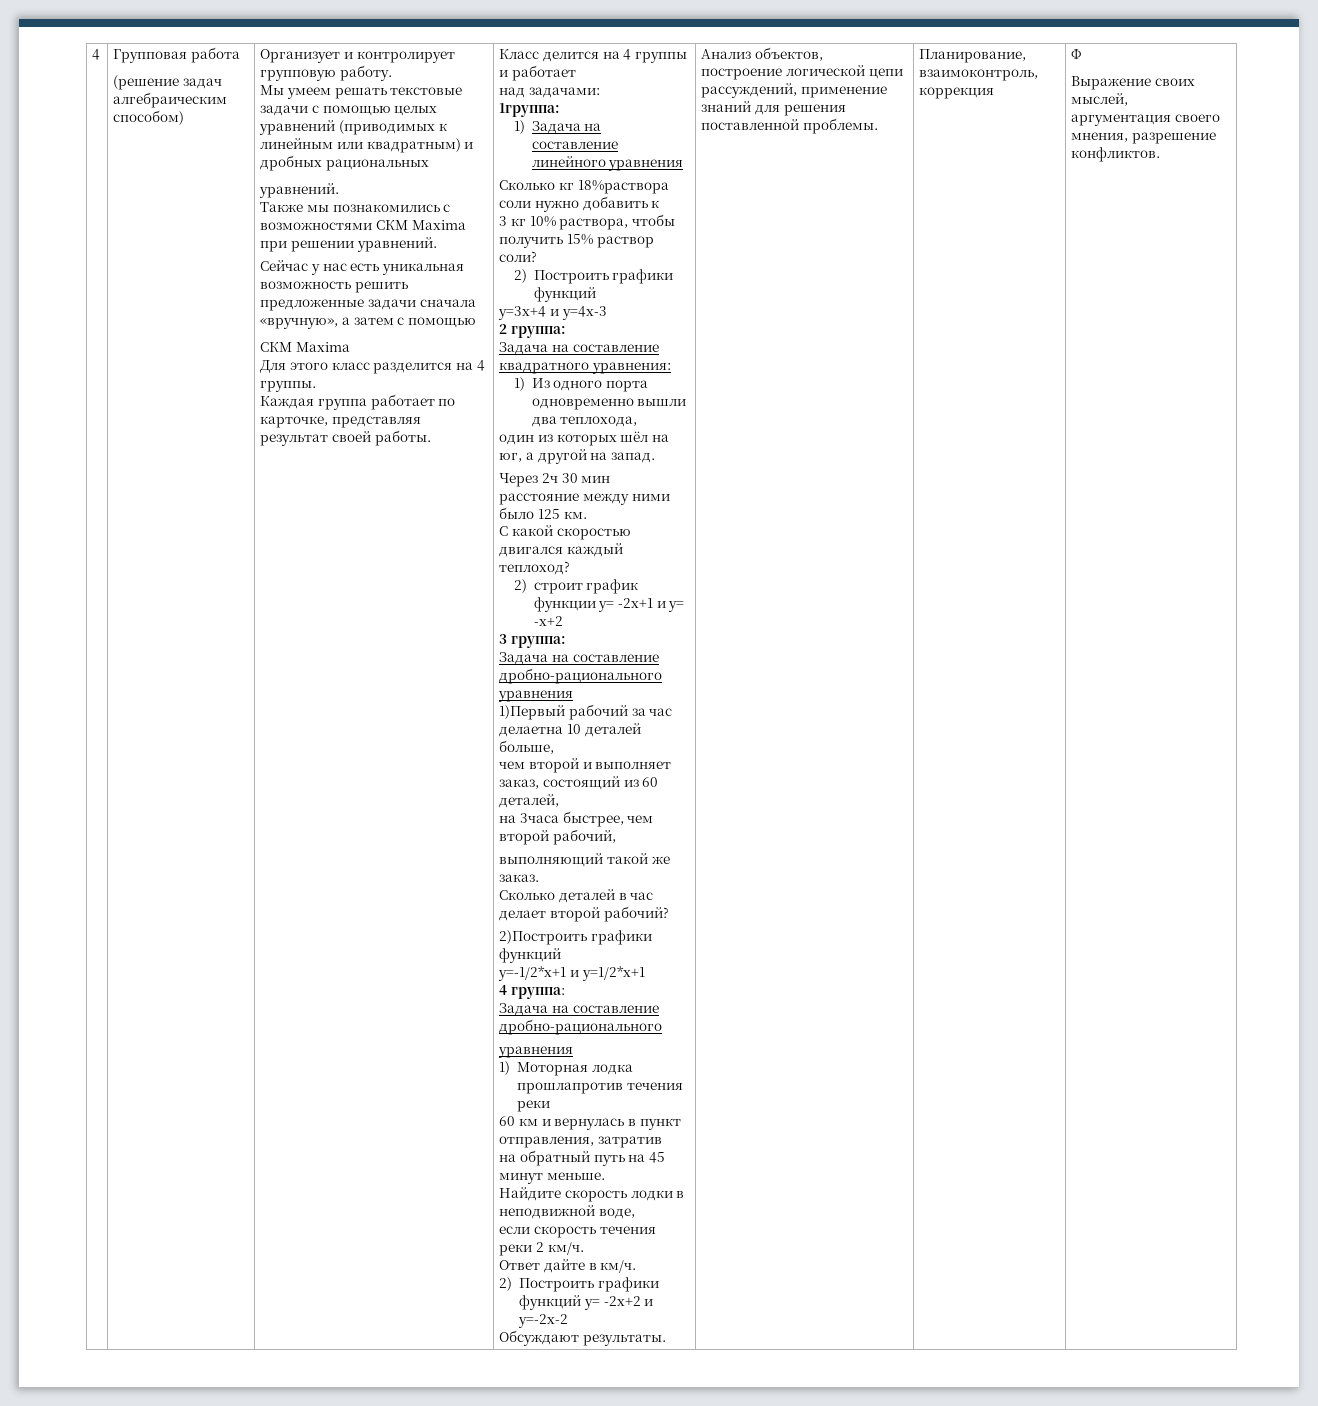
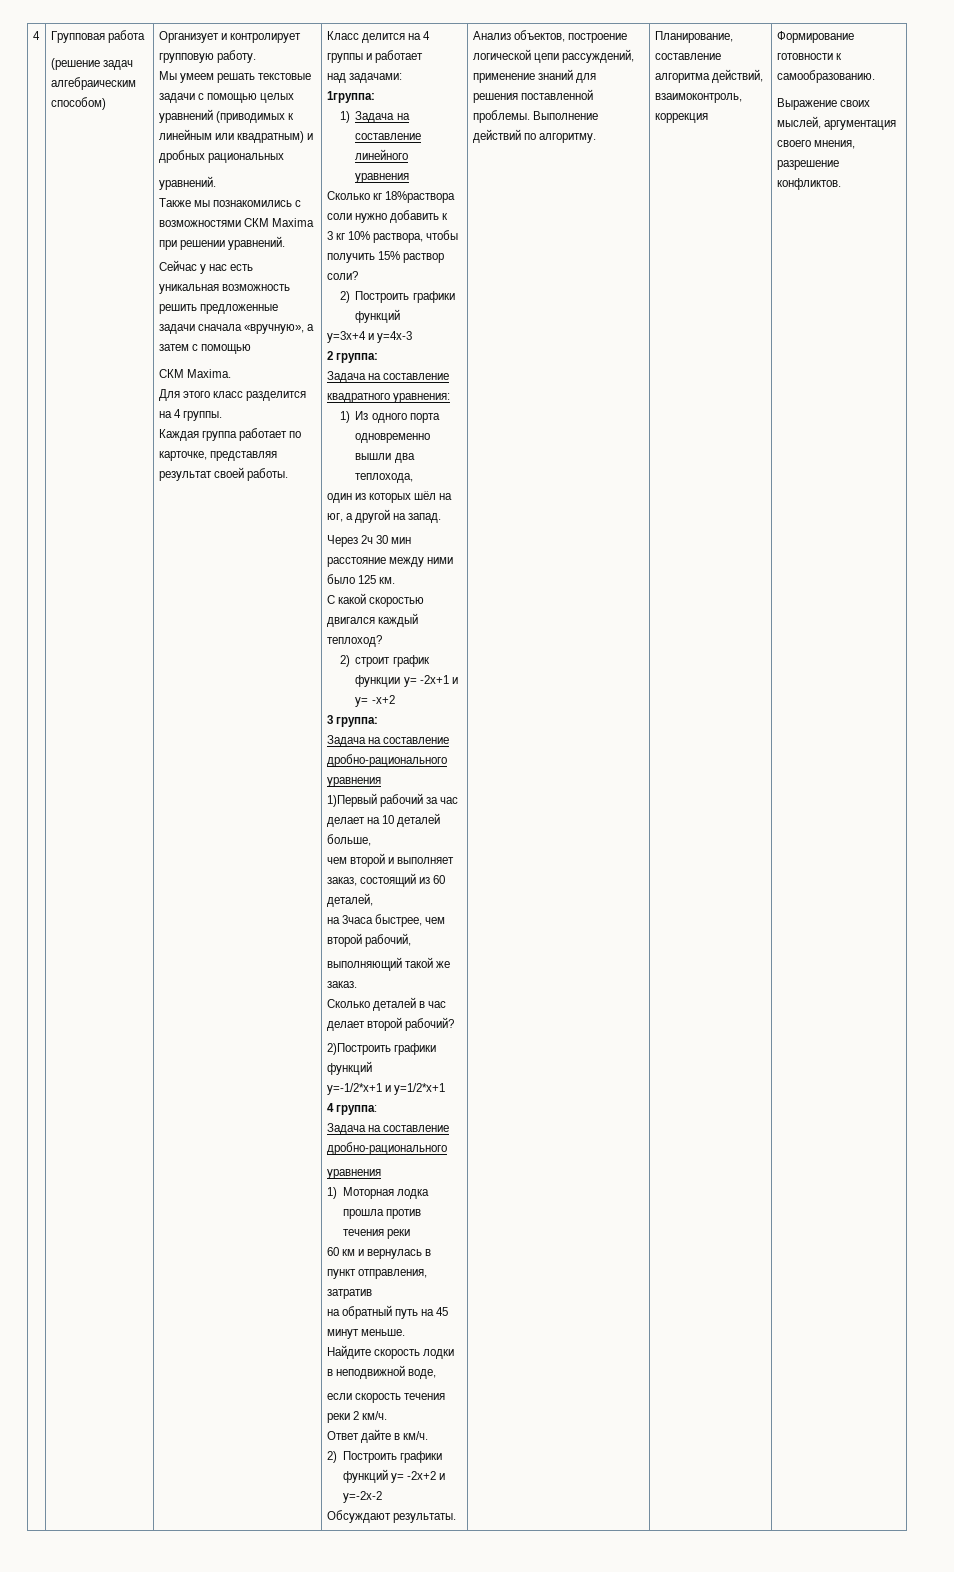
  Сейчас у нас есть уникальная возможность решить предложенные задачи сначала «вручную», а затем с помощью
- СКМ Maxima
+ СКМ Maxima.
- 1)Первый рабочий за час делаетна 10 деталей больше,
+ 1)Первый рабочий за час делает на 10 деталей больше,
- 1) Моторная лодка прошлапротив течения реки
+ 1) Моторная лодка прошла против течения реки
- Анализ объектов, построение логической цепи рассуждений, применение знаний для решения поставленной проблемы. | Планирование, взаимоконтроль, коррекция | Ф
+ Анализ объектов, построение логической цепи рассуждений, применение знаний для решения поставленной проблемы. Выполнение действий по алгоритму. | Планирование, составление алгоритма действий, взаимоконтроль, коррекция | Формирование готовности к самообразованию.

